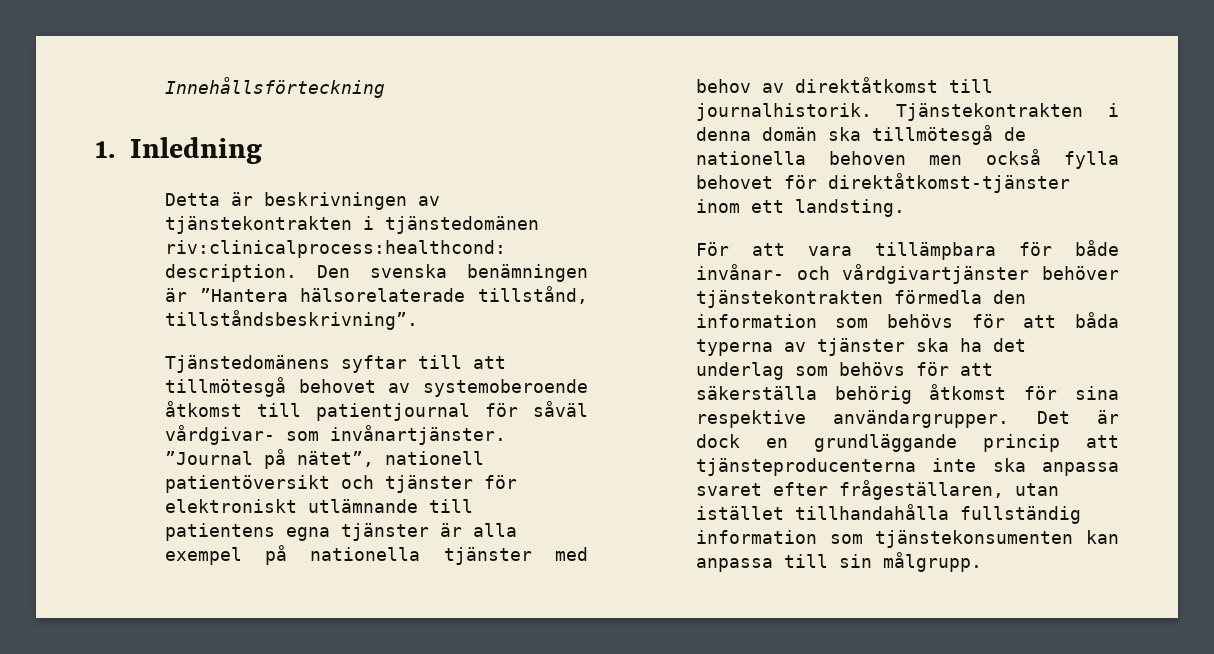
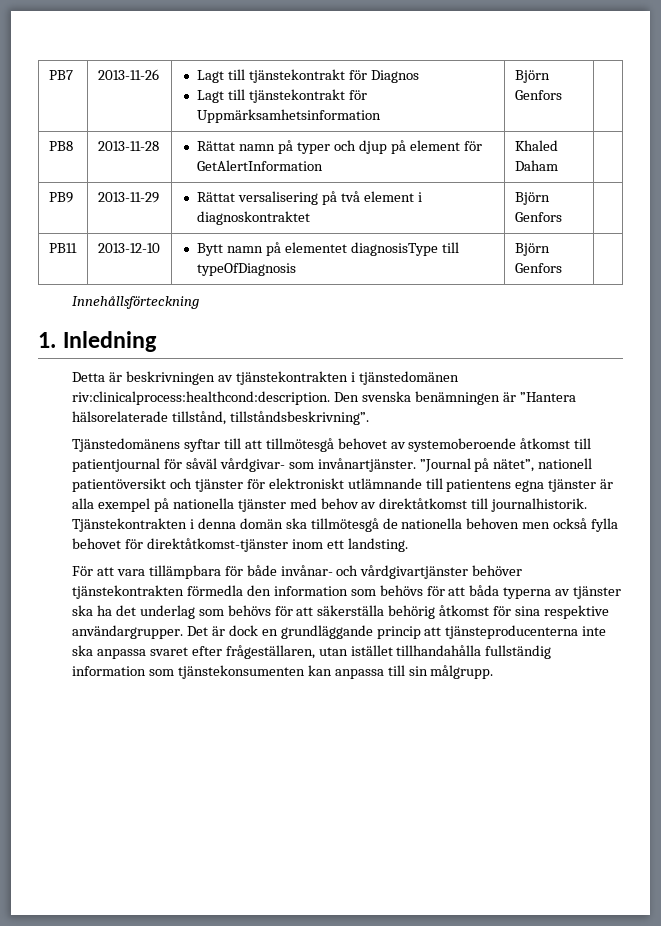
+ PB7 | 2013-11-26 | Lagt till tjänstekontrakt för Diagnos
+ Lagt till tjänstekontrakt för Uppmärksamhetsinformation | Björn Genfors |
+ PB8 | 2013-11-28 | Rättat namn på typer och djup på element för GetAlertInformation | Khaled Daham |
+ PB9 | 2013-11-29 | Rättat versalisering på två element i diagnoskontraktet | Björn Genfors |
+ PB11 | 2013-12-10 | Bytt namn på elementet diagnosisType till typeOfDiagnosis | Björn Genfors |

